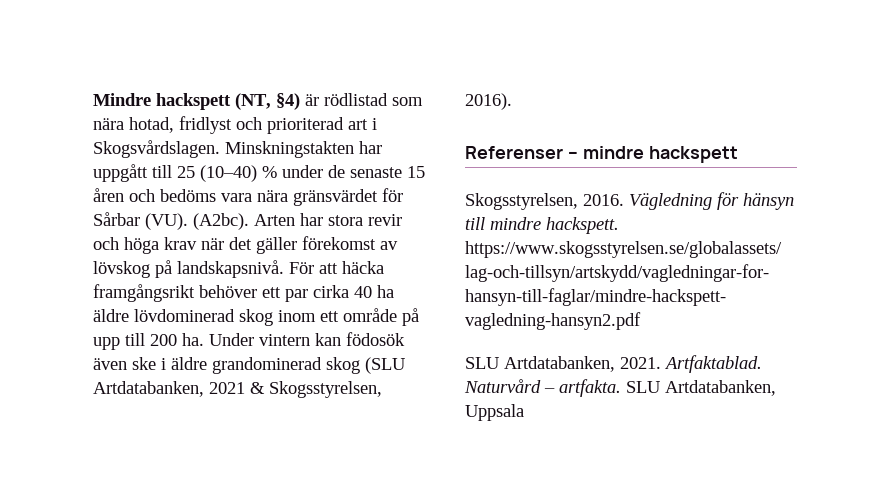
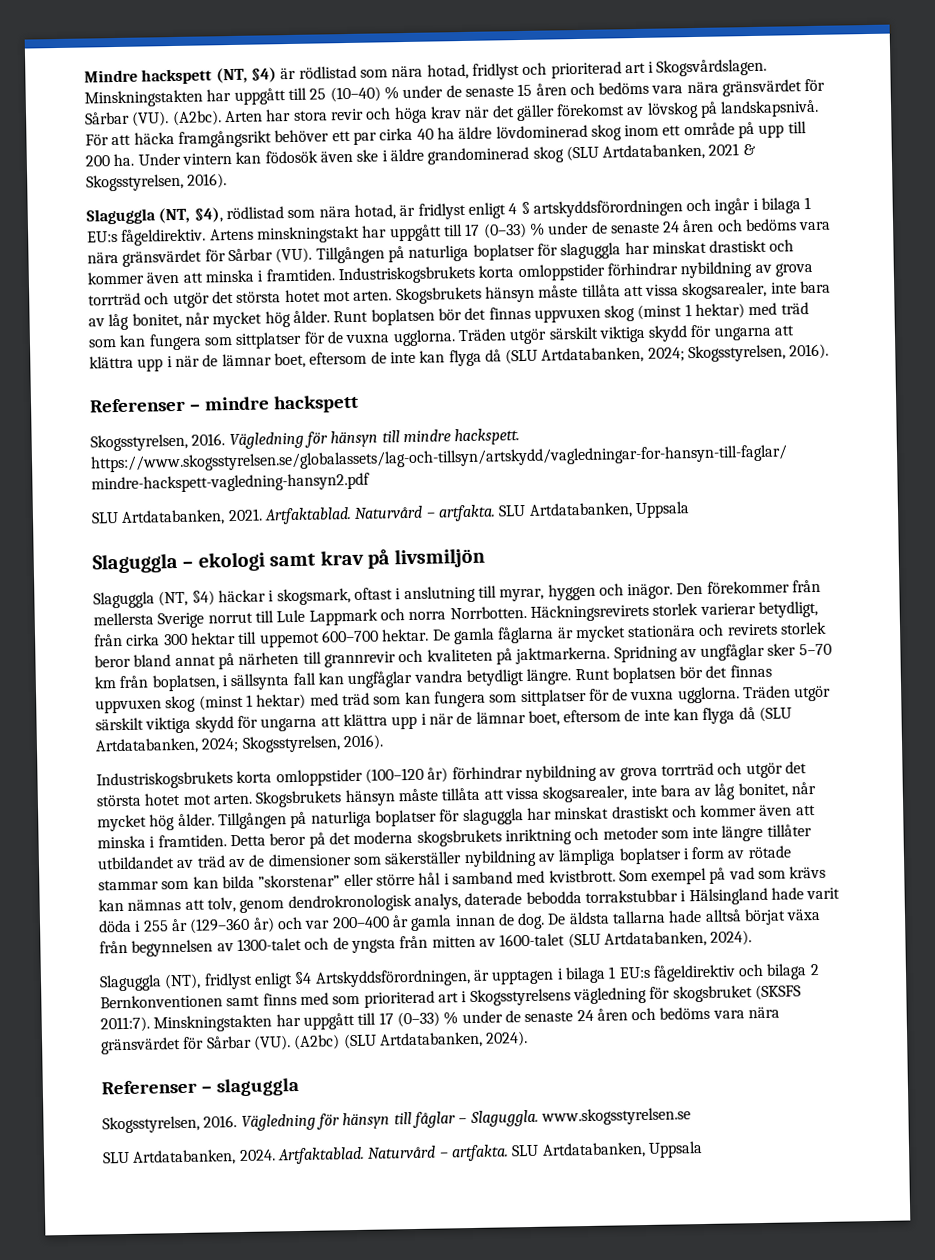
+ Slaguggla (NT, §4), rödlistad som nära hotad, är fridlyst enligt 4 § artskyddsförordningen och ingår i bilaga 1 EU:s fågeldirektiv. Artens minskningstakt har uppgått till 17 (0–33) % under de senaste 24 åren och bedöms vara nära gränsvärdet för Sårbar (VU). Tillgången på naturliga boplatser för slaguggla har minskat drastiskt och kommer även att minska i framtiden. Industriskogsbrukets korta omloppstider förhindrar nybildning av grova torrträd och utgör det största hotet mot arten. Skogsbrukets hänsyn måste tillåta att vissa skogsarealer, inte bara av låg bonitet, når mycket hög ålder. Runt boplatsen bör det finnas uppvuxen skog (minst 1 hektar) med träd som kan fungera som sittplatser för de vuxna ugglorna. Träden utgör särskilt viktiga skydd för ungarna att klättra upp i när de lämnar boet, eftersom de inte kan flyga då (SLU Artdatabanken, 2024; Skogsstyrelsen, 2016).
+ Slaguggla – ekologi samt krav på livsmiljön
+ Slaguggla (NT, §4) häckar i skogsmark, oftast i anslutning till myrar, hyggen och inägor. Den förekommer från mellersta Sverige norrut till Lule Lappmark och norra Norrbotten. Häckningsrevirets storlek varierar betydligt, från cirka 300 hektar till uppemot 600–700 hektar. De gamla fåglarna är mycket stationära och revirets storlek beror bland annat på närheten till grannrevir och kvaliteten på jaktmarkerna. Spridning av ungfåglar sker 5–70 km från boplatsen, i sällsynta fall kan ungfåglar vandra betydligt längre. Runt boplatsen bör det finnas uppvuxen skog (minst 1 hektar) med träd som kan fungera som sittplatser för de vuxna ugglorna. Träden utgör särskilt viktiga skydd för ungarna att klättra upp i när de lämnar boet, eftersom de inte kan flyga då (SLU Artdatabanken, 2024; Skogsstyrelsen, 2016).
+ Industriskogsbrukets korta omloppstider (100–120 år) förhindrar nybildning av grova torrträd och utgör det största hotet mot arten. Skogsbrukets hänsyn måste tillåta att vissa skogsarealer, inte bara av låg bonitet, når mycket hög ålder. Tillgången på naturliga boplatser för slaguggla har minskat drastiskt och kommer även att minska i framtiden. Detta beror på det moderna skogsbrukets inriktning och metoder som inte längre tillåter utbildandet av träd av de dimensioner som säkerställer nybildning av lämpliga boplatser i form av rötade stammar som kan bilda ”skorstenar” eller större hål i samband med kvistbrott. Som exempel på vad som krävs kan nämnas att tolv, genom dendrokronologisk analys, daterade bebodda torrakstubbar i Hälsingland hade varit döda i 255 år (129–360 år) och var 200–400 år gamla innan de dog. De äldsta tallarna hade alltså börjat växa från begynnelsen av 1300-talet och de yngsta från mitten av 1600-talet (SLU Artdatabanken, 2024).
+ Slaguggla (NT), fridlyst enligt §4 Artskyddsförordningen, är upptagen i bilaga 1 EU:s fågeldirektiv och bilaga 2 Bernkonventionen samt finns med som prioriterad art i Skogsstyrelsens vägledning för skogsbruket (SKSFS 2011:7). Minskningstakten har uppgått till 17 (0–33) % under de senaste 24 åren och bedöms vara nära gränsvärdet för Sårbar (VU). (A2bc) (SLU Artdatabanken, 2024).
+ Referenser – slaguggla
+ Skogsstyrelsen, 2016. Vägledning för hänsyn till fåglar – Slaguggla. www.skogsstyrelsen.se
+ SLU Artdatabanken, 2024. Artfaktablad. Naturvård – artfakta. SLU Artdatabanken, Uppsala

